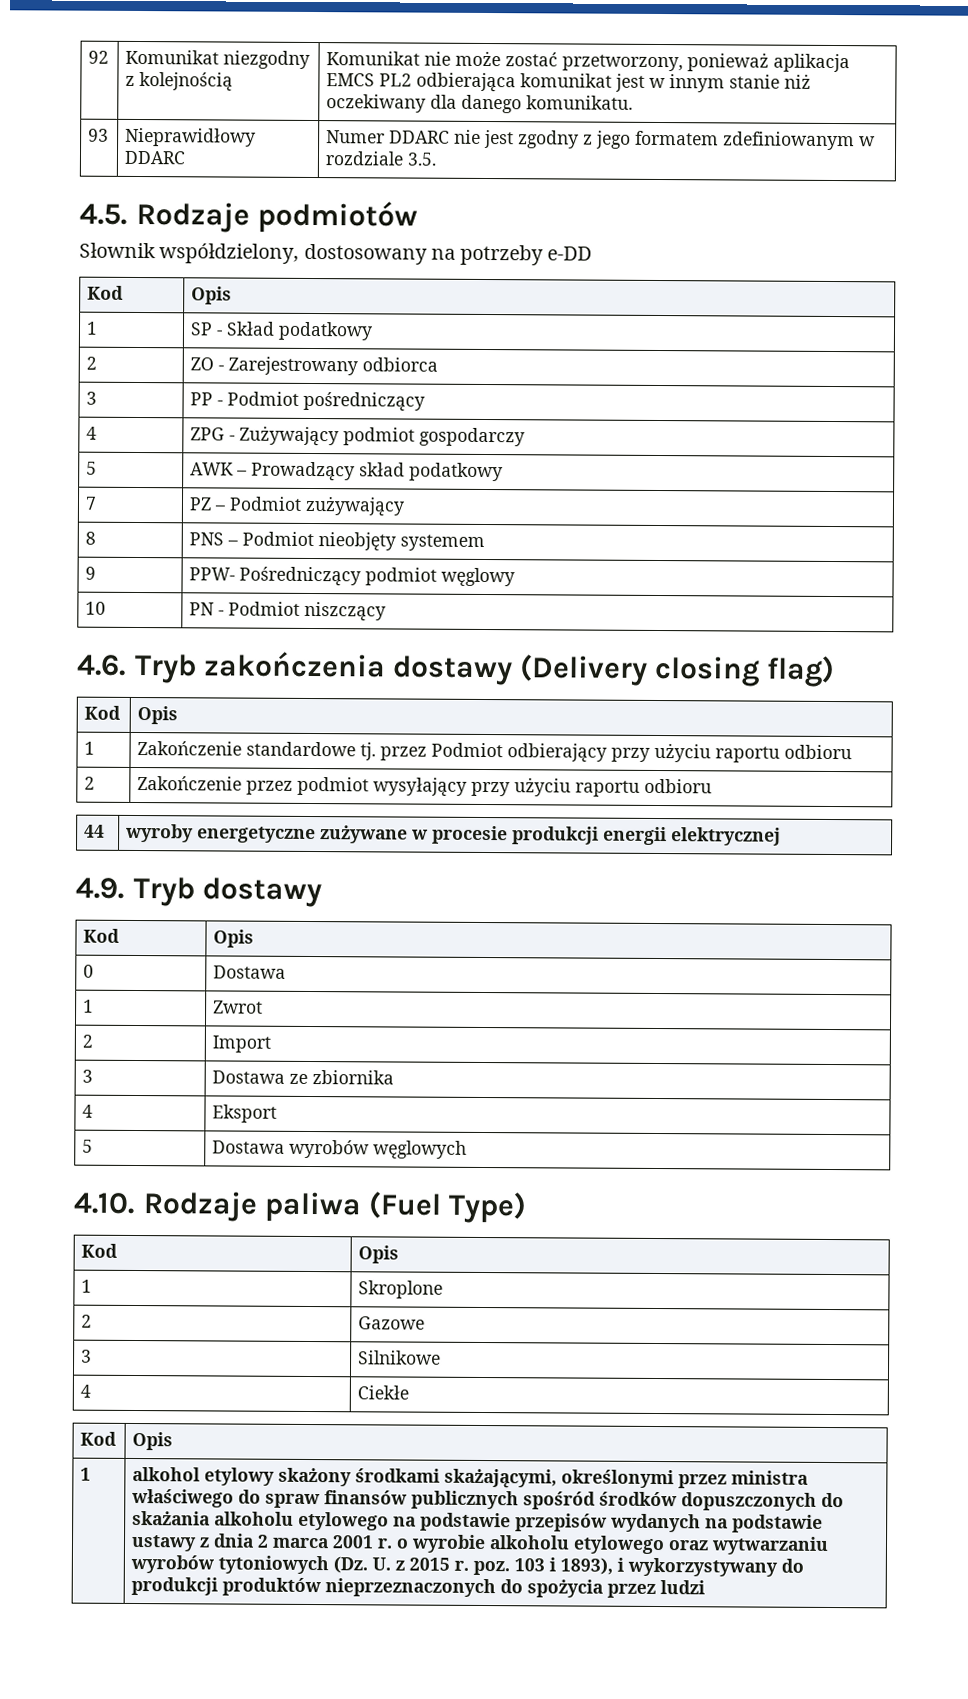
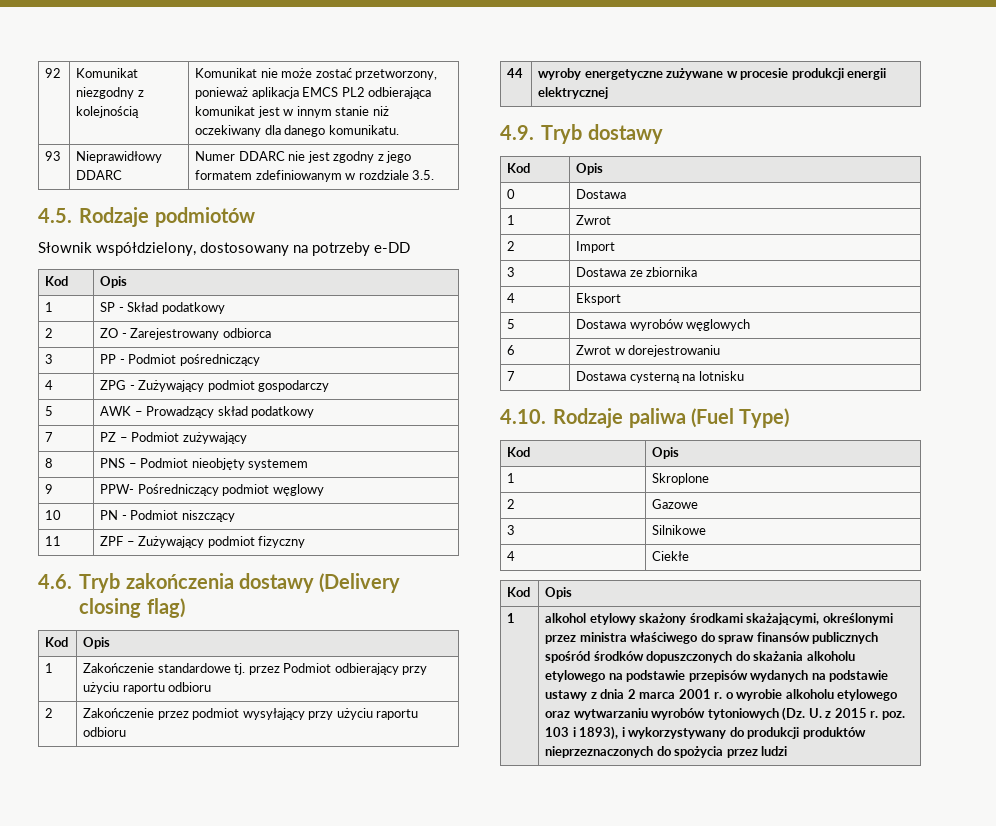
+ 11 | ZPF – Zużywający podmiot fizyczny
+ 6 | Zwrot w dorejestrowaniu
+ 7 | Dostawa cysterną na lotnisku

